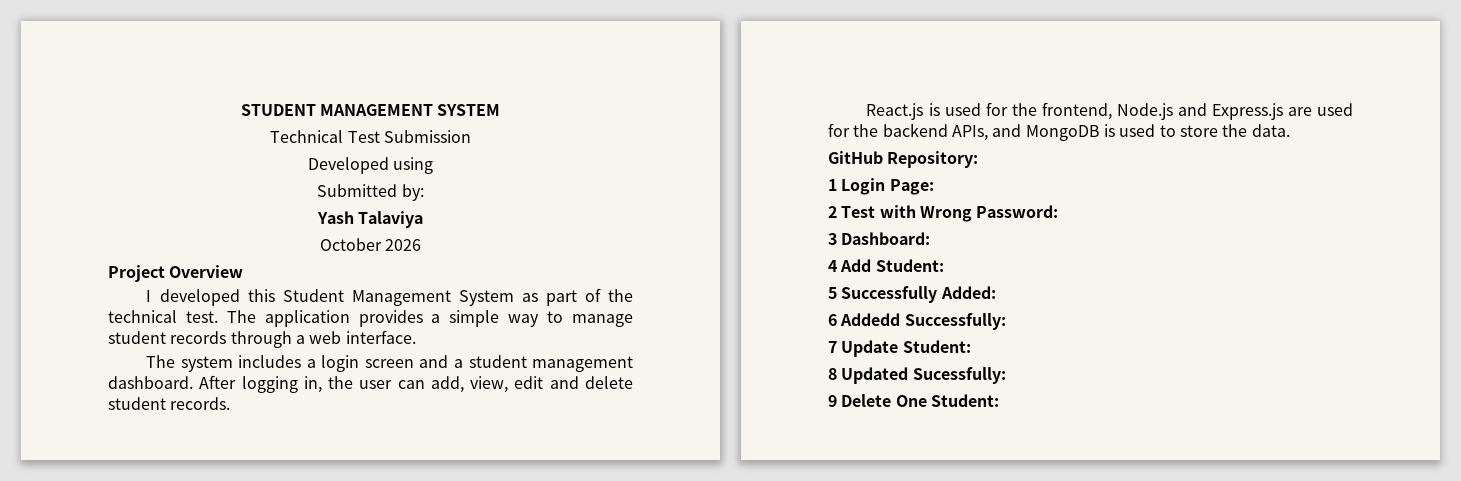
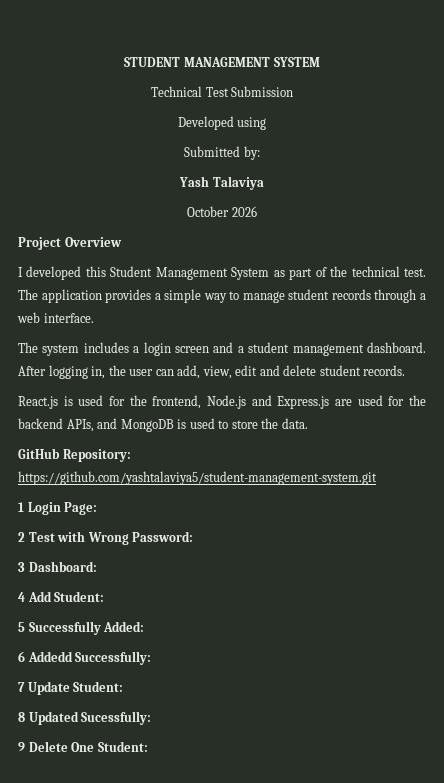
- GitHub Repository:
+ GitHub Repository: https://github.com/yashtalaviya5/student-management-system.git

